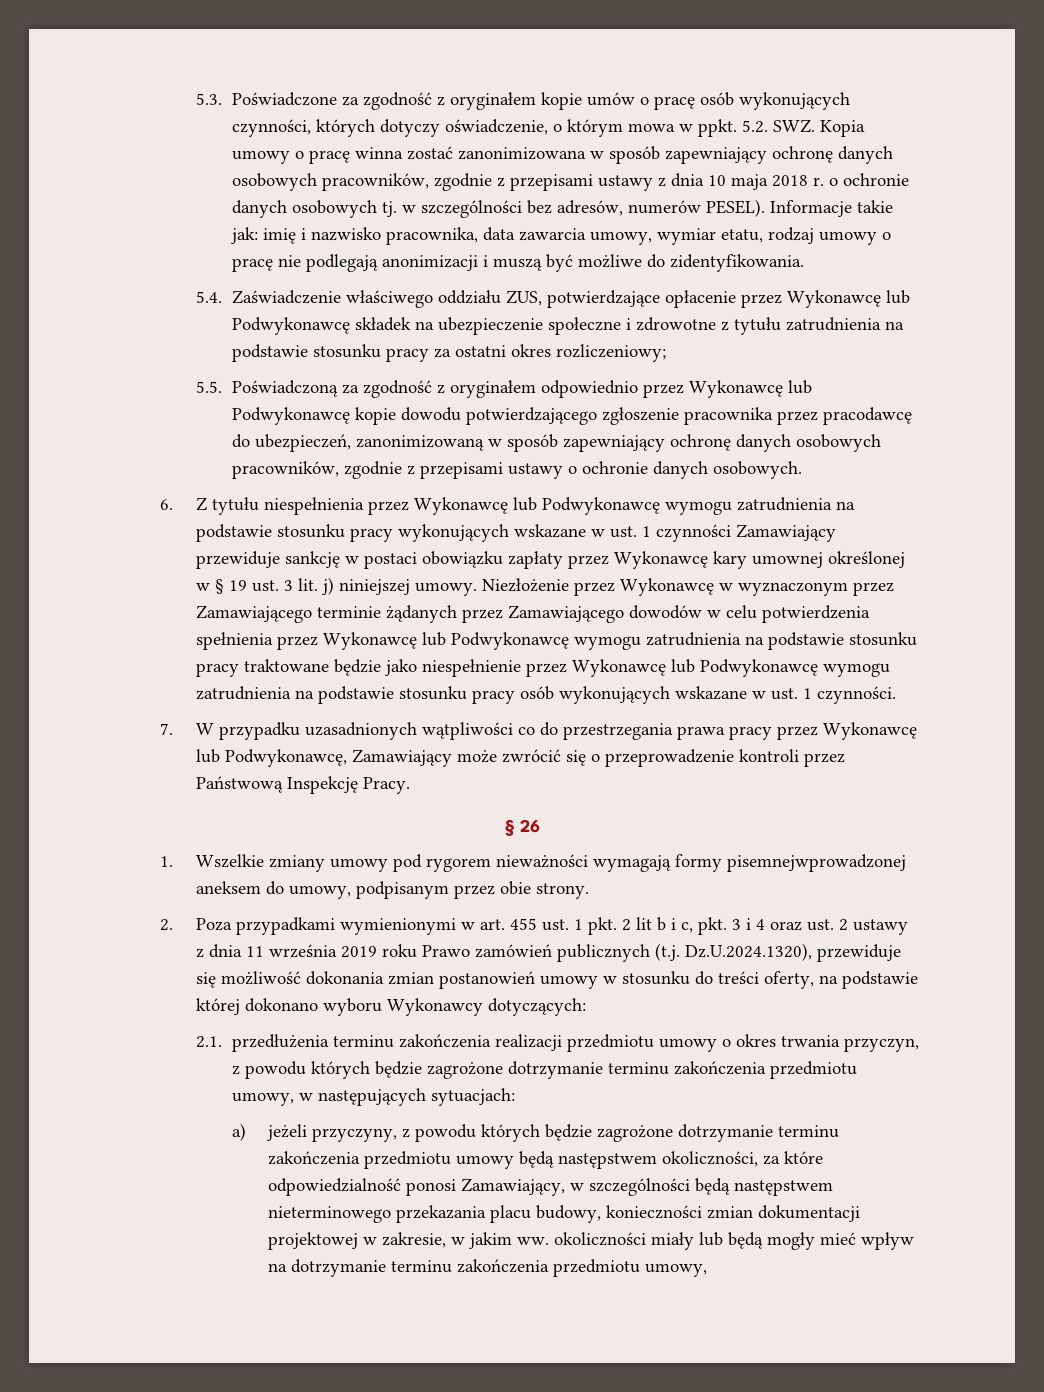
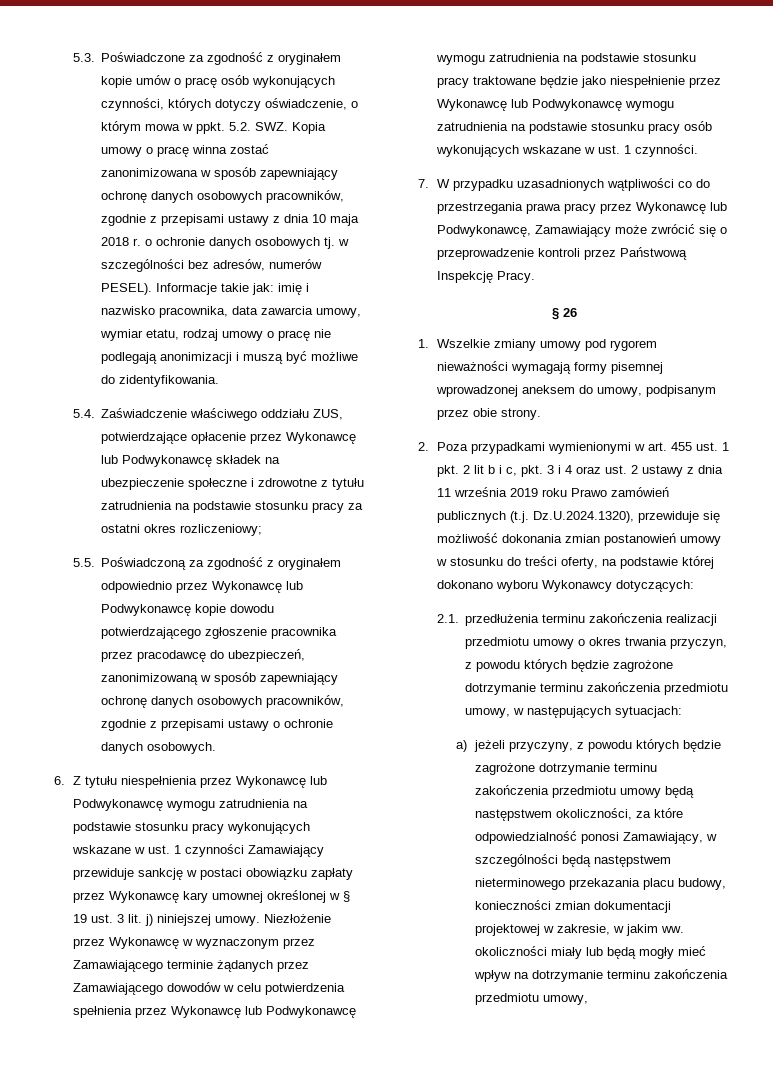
- 1. Wszelkie zmiany umowy pod rygorem nieważności wymagają formy pisemnejwprowadzonej aneksem do umowy, podpisanym przez obie strony.
+ 1. Wszelkie zmiany umowy pod rygorem nieważności wymagają formy pisemnej wprowadzonej aneksem do umowy, podpisanym przez obie strony.

